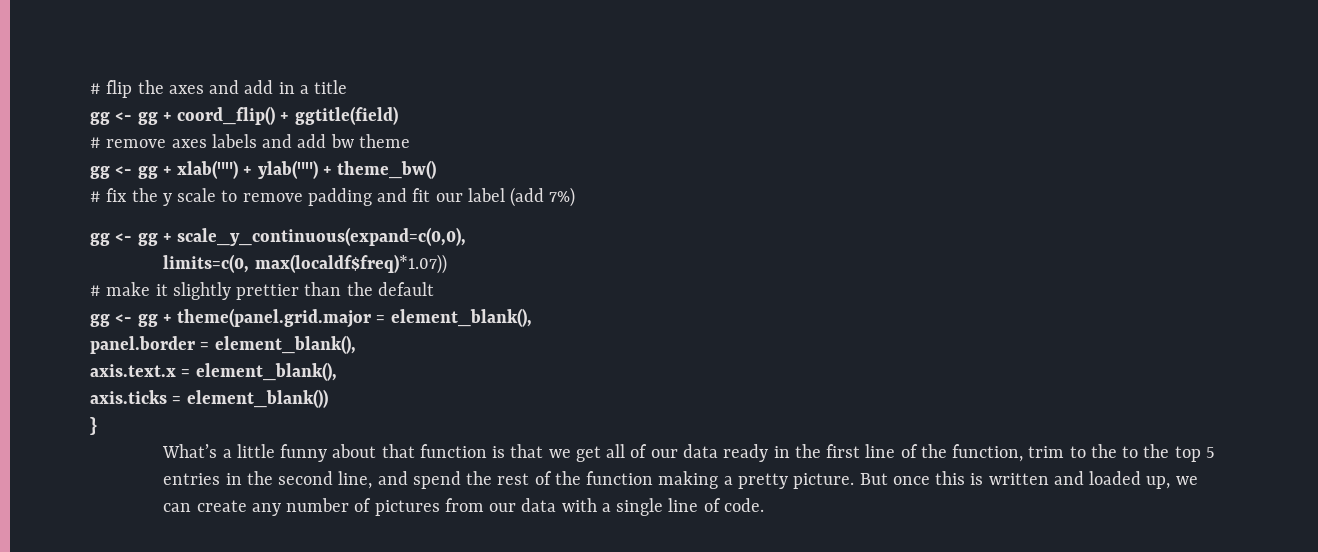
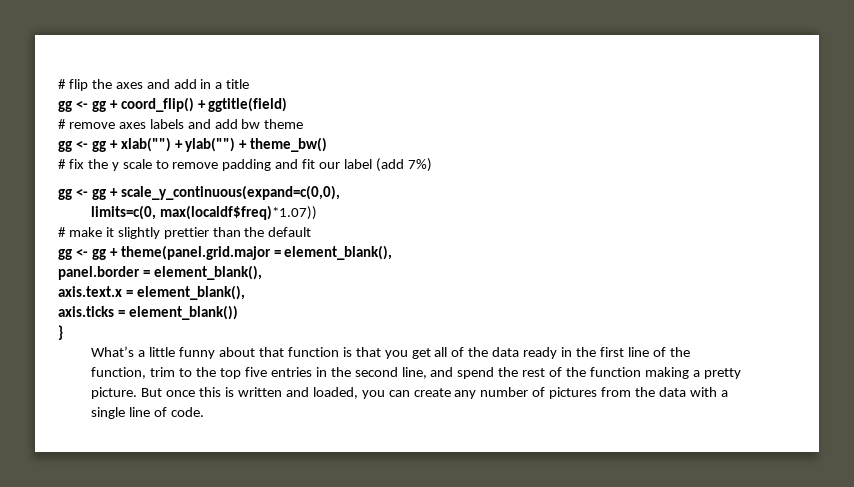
- What’s a little funny about that function is that we get all of our data ready in the first line of the function, trim to the to the top 5 entries in the second line, and spend the rest of the function making a pretty picture.
+ What’s a little funny about that function is that you get all of the data ready in the first line of the function, trim to the top five entries in the second line, and spend the rest of the function making a pretty picture.
- But once this is written and loaded up, we can create any number of pictures from our data with a single line of code.
+ But once this is written and loaded, you can create any number of pictures from the data with a single line of code.

